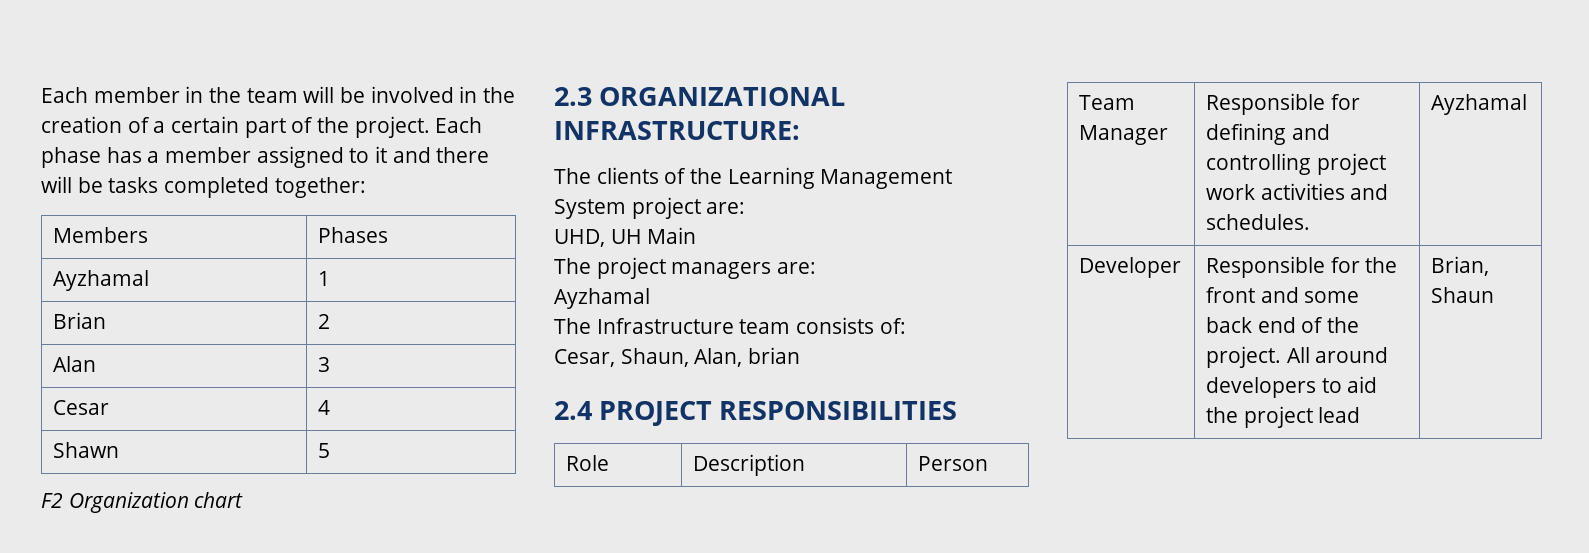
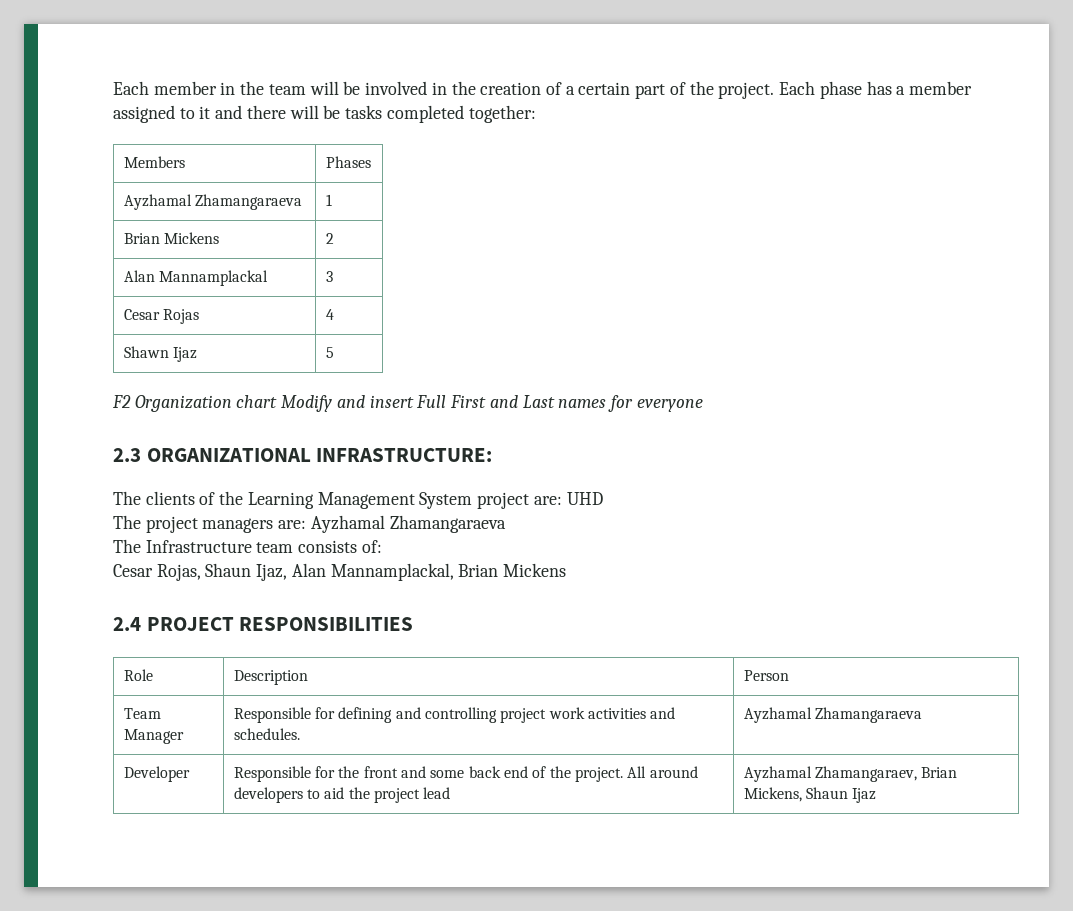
- Ayzhamal | 1
+ Ayzhamal Zhamangaraeva | 1
- Brian | 2
+ Brian Mickens | 2
- Alan | 3
+ Alan Mannamplackal | 3
- Cesar | 4
+ Cesar Rojas | 4
- Shawn | 5
+ Shawn Ijaz | 5
- F2 Organization chart
+ F2 Organization chart Modify and insert Full First and Last names for everyone
- The clients of the Learning Management System project are:
- UHD, UH Main
+ The clients of the Learning Management System project are: UHD
- The project managers are:
- Ayzhamal
+ The project managers are: Ayzhamal Zhamangaraeva
- Cesar, Shaun, Alan, brian
+ Cesar Rojas, Shaun Ijaz, Alan Mannamplackal, Brian Mickens
- Team Manager | Responsible for defining and controlling project work activities and schedules. | Ayzhamal
+ Team Manager | Responsible for defining and controlling project work activities and schedules. | Ayzhamal Zhamangaraeva
- Developer | Responsible for the front and some back end of the project. All around developers to aid the project lead | Brian, Shaun
+ Developer | Responsible for the front and some back end of the project. All around developers to aid the project lead | Ayzhamal Zhamangaraev, Brian Mickens, Shaun Ijaz

